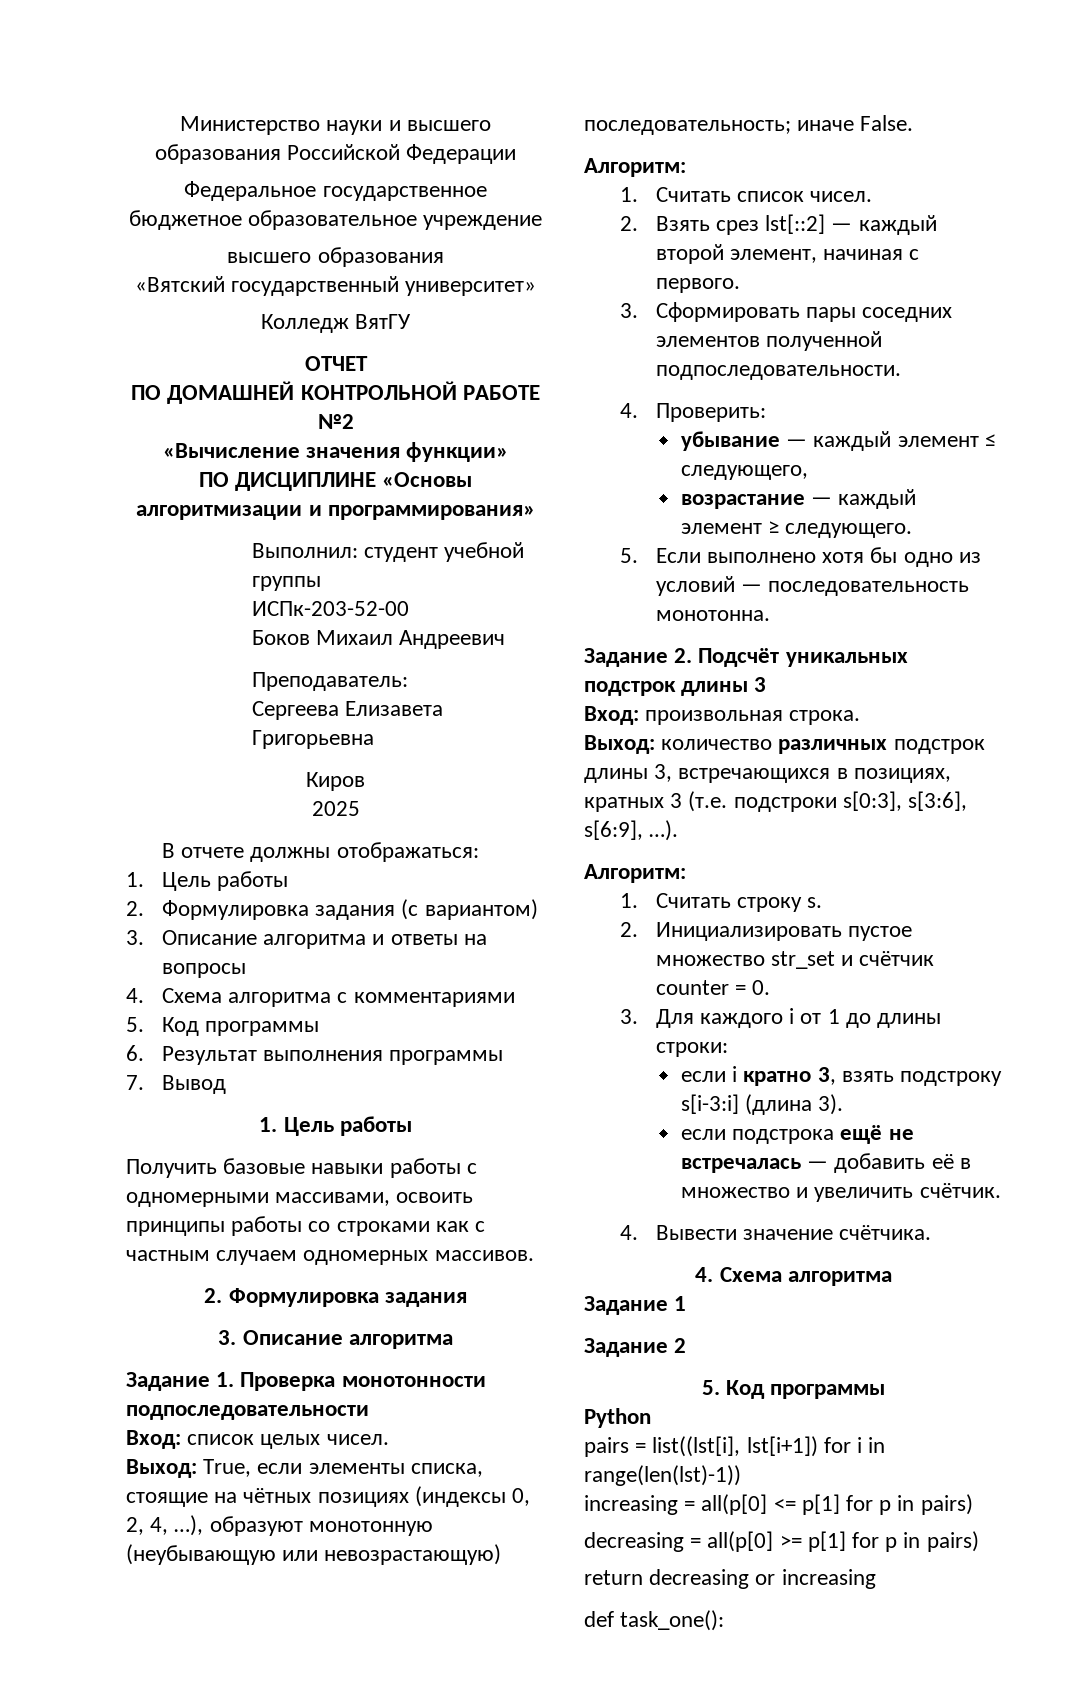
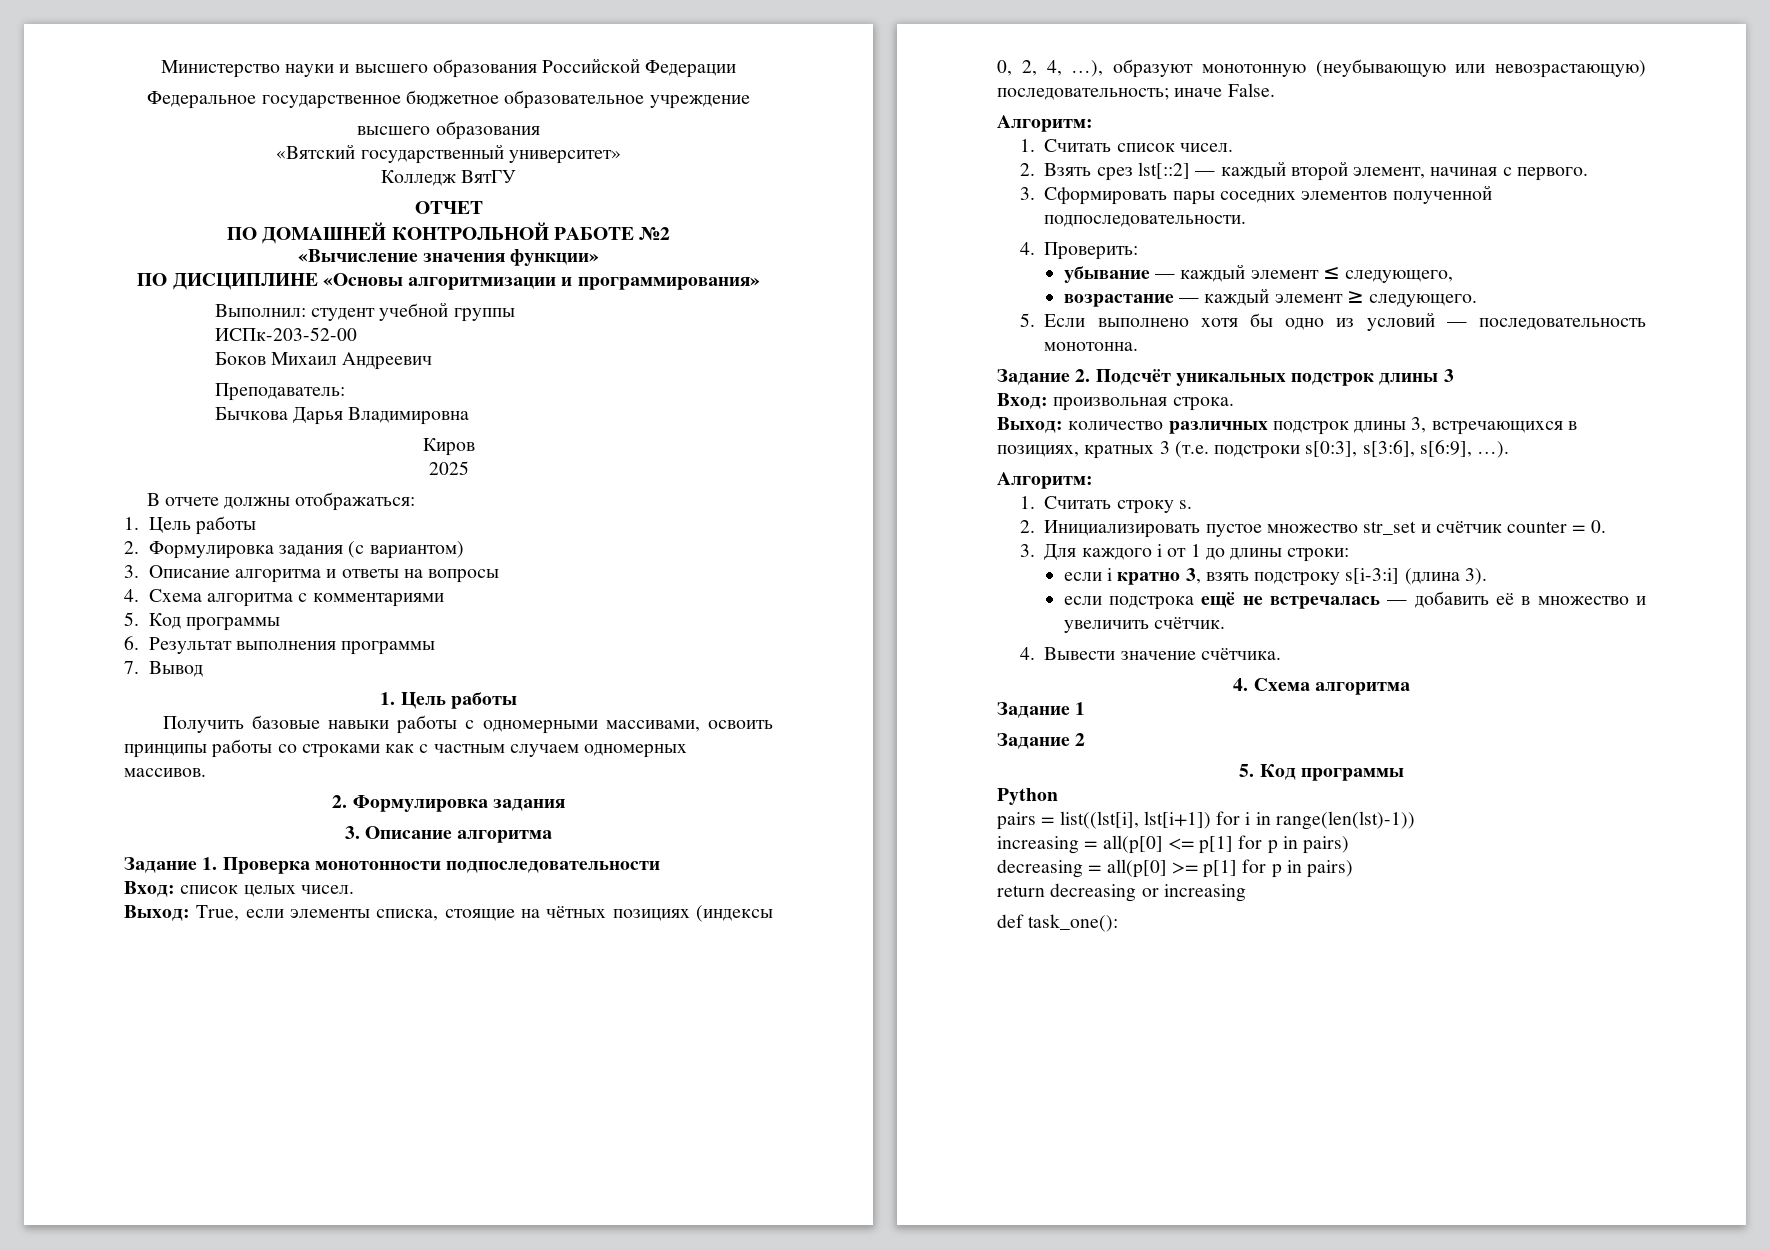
- Сергеева Елизавета Григорьевна
+ Бычкова Дарья Владимировна

